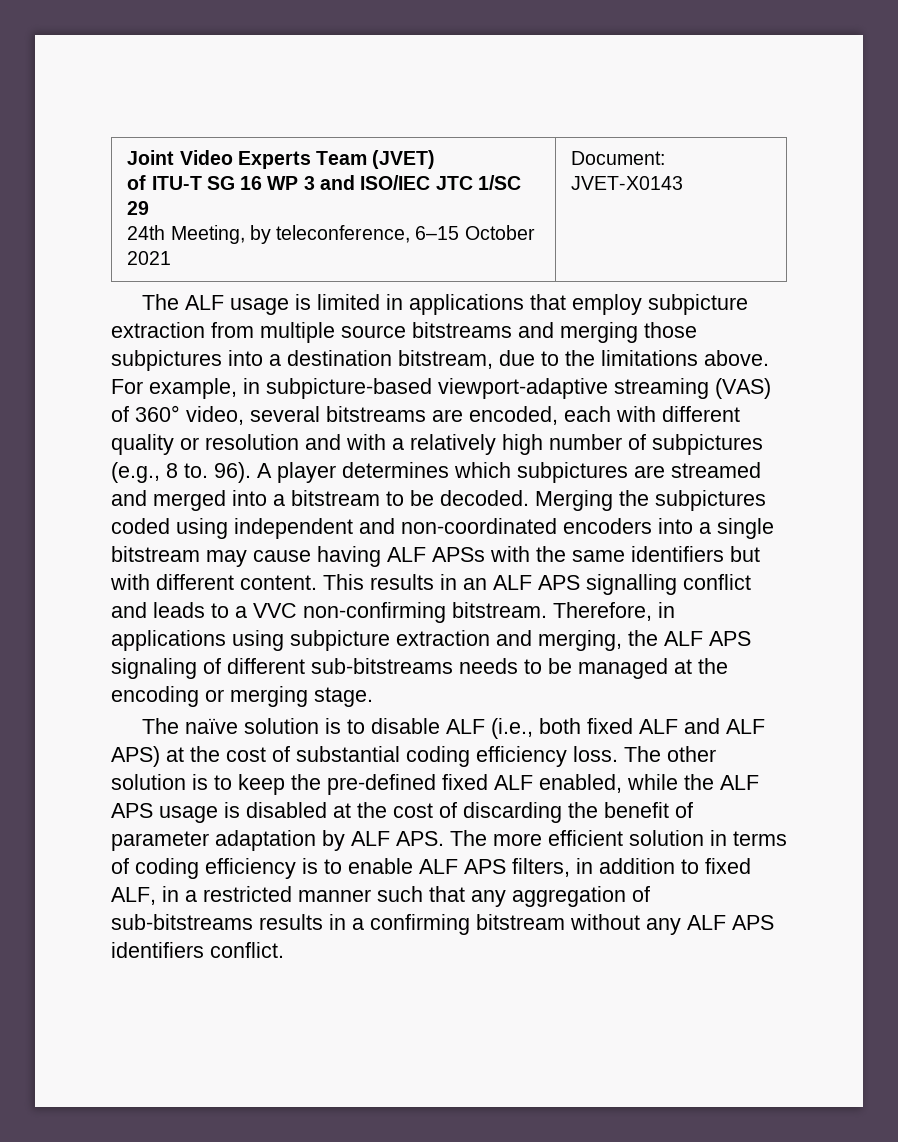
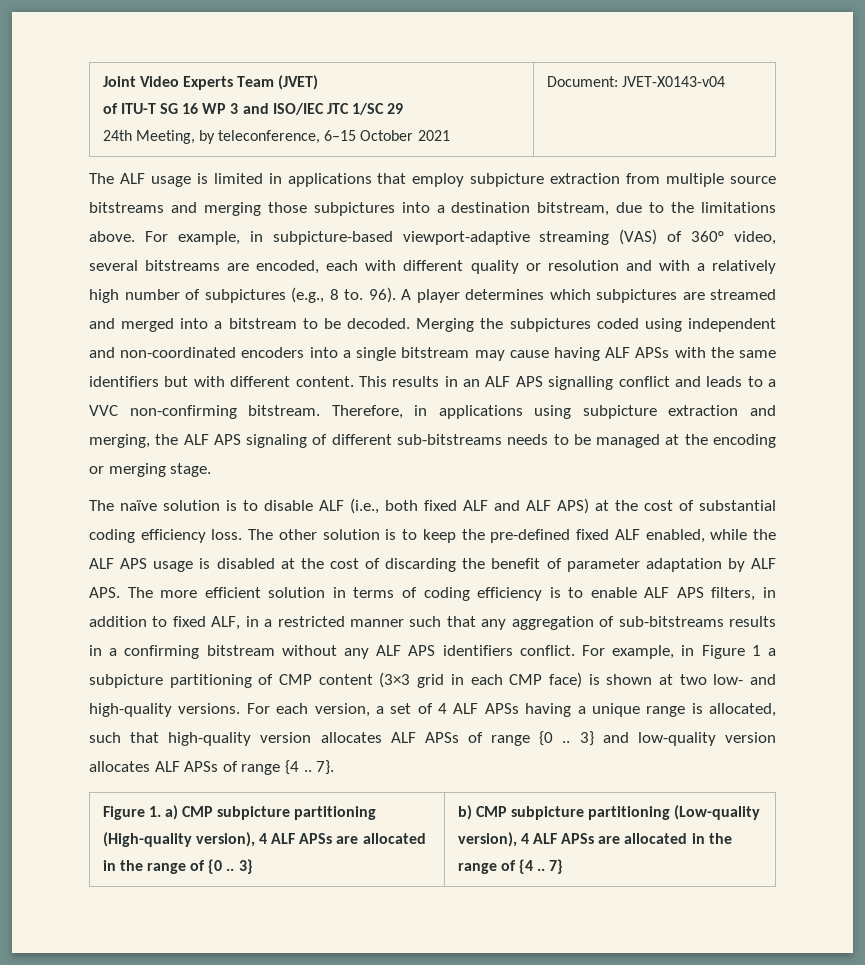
  Joint Video Experts Team (JVET)
  of ITU-T SG 16 WP 3 and ISO/IEC JTC 1/SC 29
- 24th Meeting, by teleconference, 6–15 October 2021 | Document: JVET-X0143
+ 24th Meeting, by teleconference, 6–15 October 2021 | Document: JVET-X0143-v04
+ For example, in Figure 1 a subpicture partitioning of CMP content (3×3 grid in each CMP face) is shown at two low- and high-quality versions. For each version, a set of 4 ALF APSs having a unique range is allocated, such that high-quality version allocates ALF APSs of range {0 .. 3} and low-quality version allocates ALF APSs of range {4 .. 7}.
+ Figure 1. a) CMP subpicture partitioning (High-quality version), 4 ALF APSs are allocated in the range of {0 .. 3} | b) CMP subpicture partitioning (Low-quality version), 4 ALF APSs are allocated in the range of {4 .. 7}

